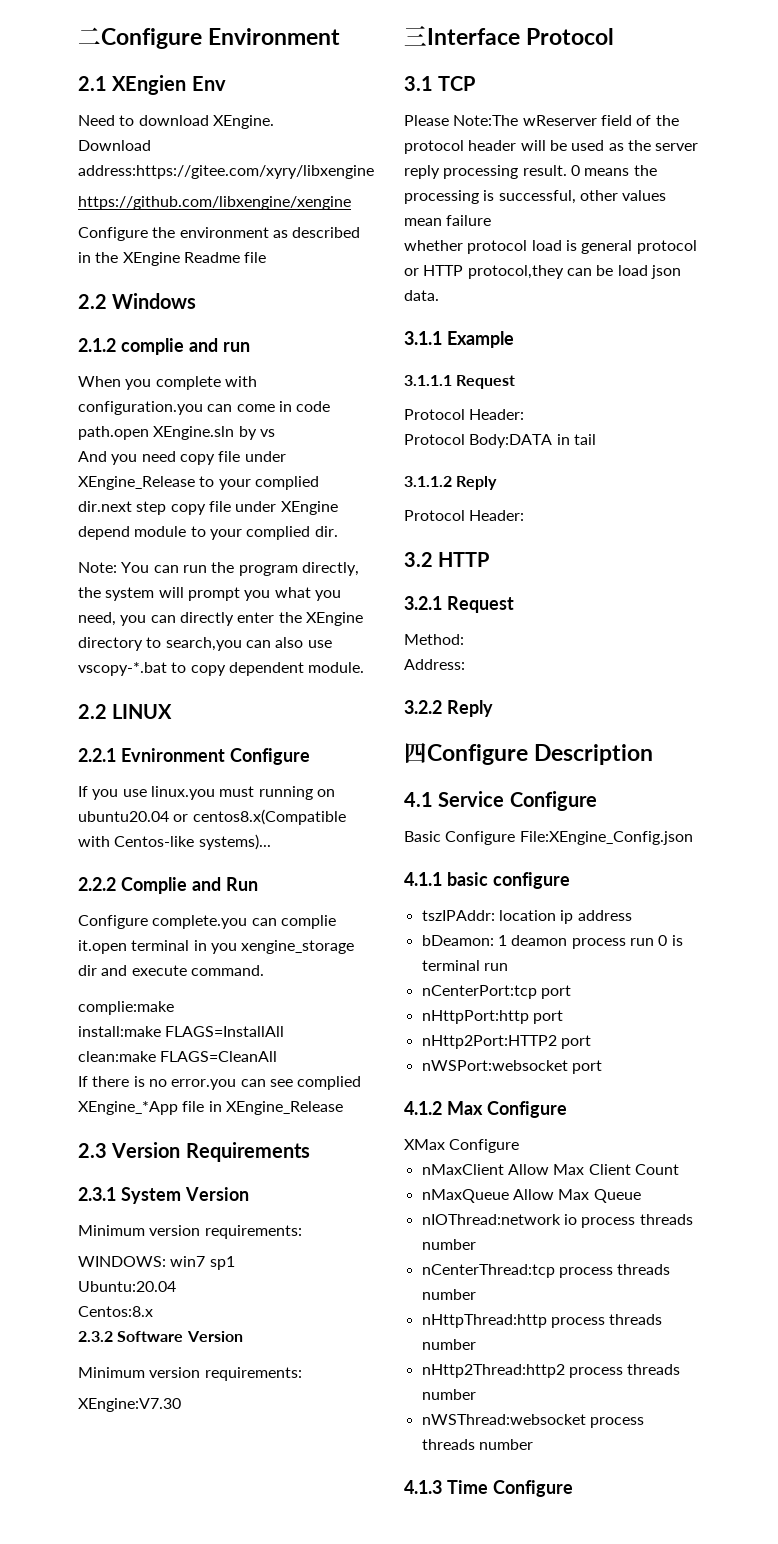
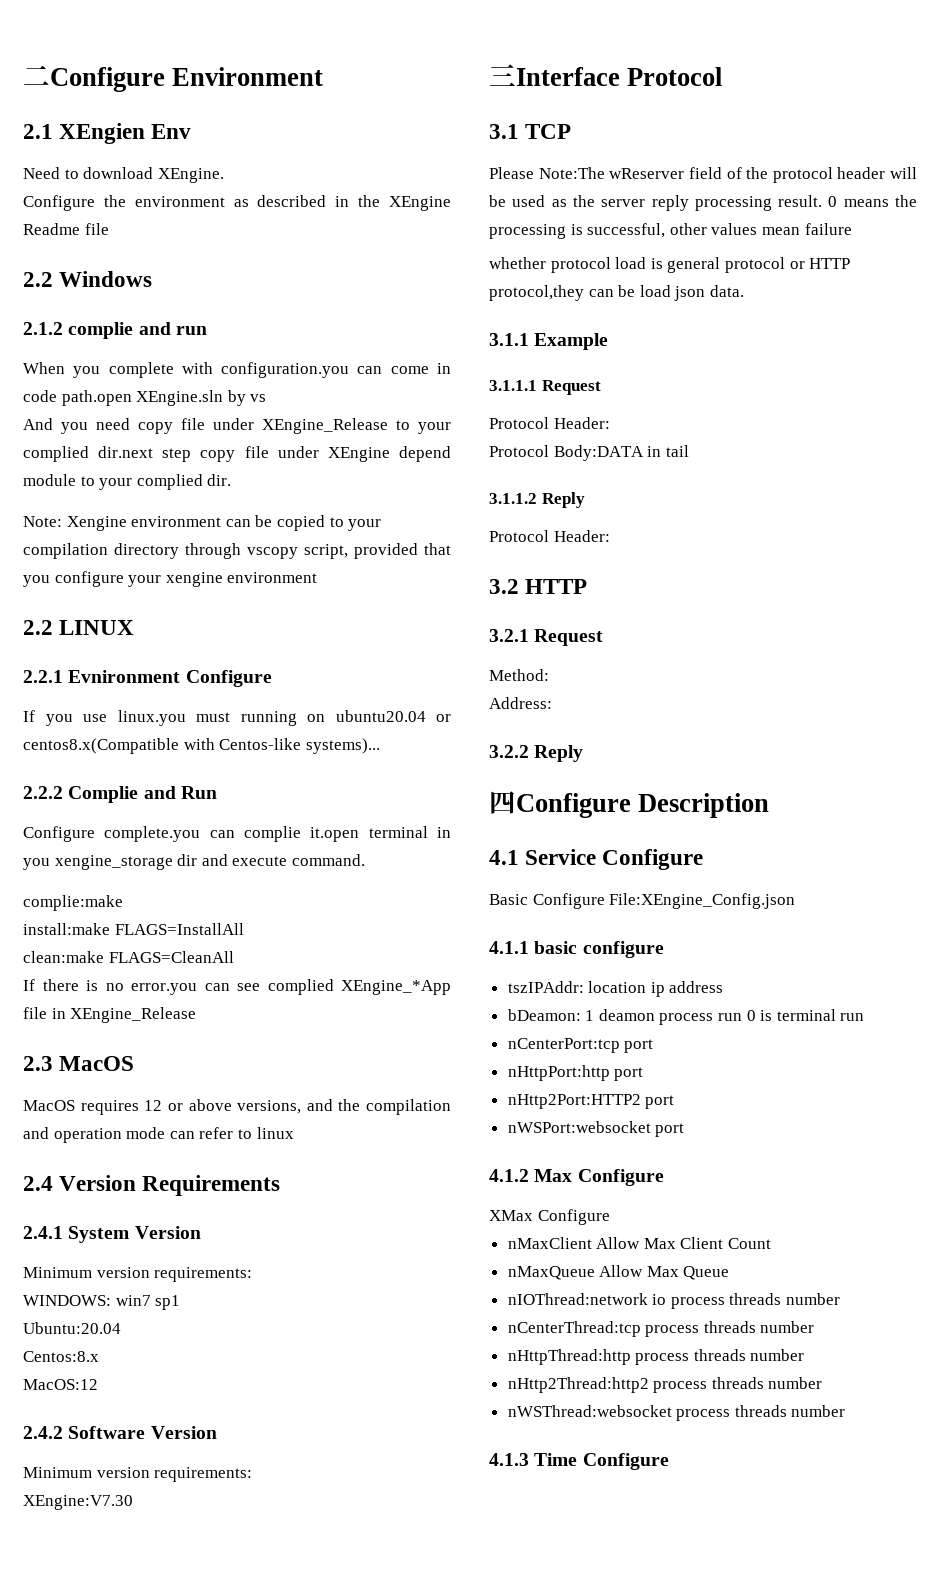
- Download address:https://gitee.com/xyry/libxengine
- https://github.com/libxengine/xengine
- Note: You can run the program directly, the system will prompt you what you need, you can directly enter the XEngine directory to search,you can also use vscopy-*.bat to copy dependent module.
+ Note: Xengine environment can be copied to your compilation directory through vscopy script, provided that you configure your xengine environment
- 2.3 Version Requirements
+ 2.3 MacOS
+ MacOS requires 12 or above versions, and the compilation and operation mode can refer to linux
+ 2.4 Version Requirements
- 2.3.1 System Version
+ 2.4.1 System Version
- 2.3.2 Software Version
+ MacOS:12
+ 2.4.2 Software Version

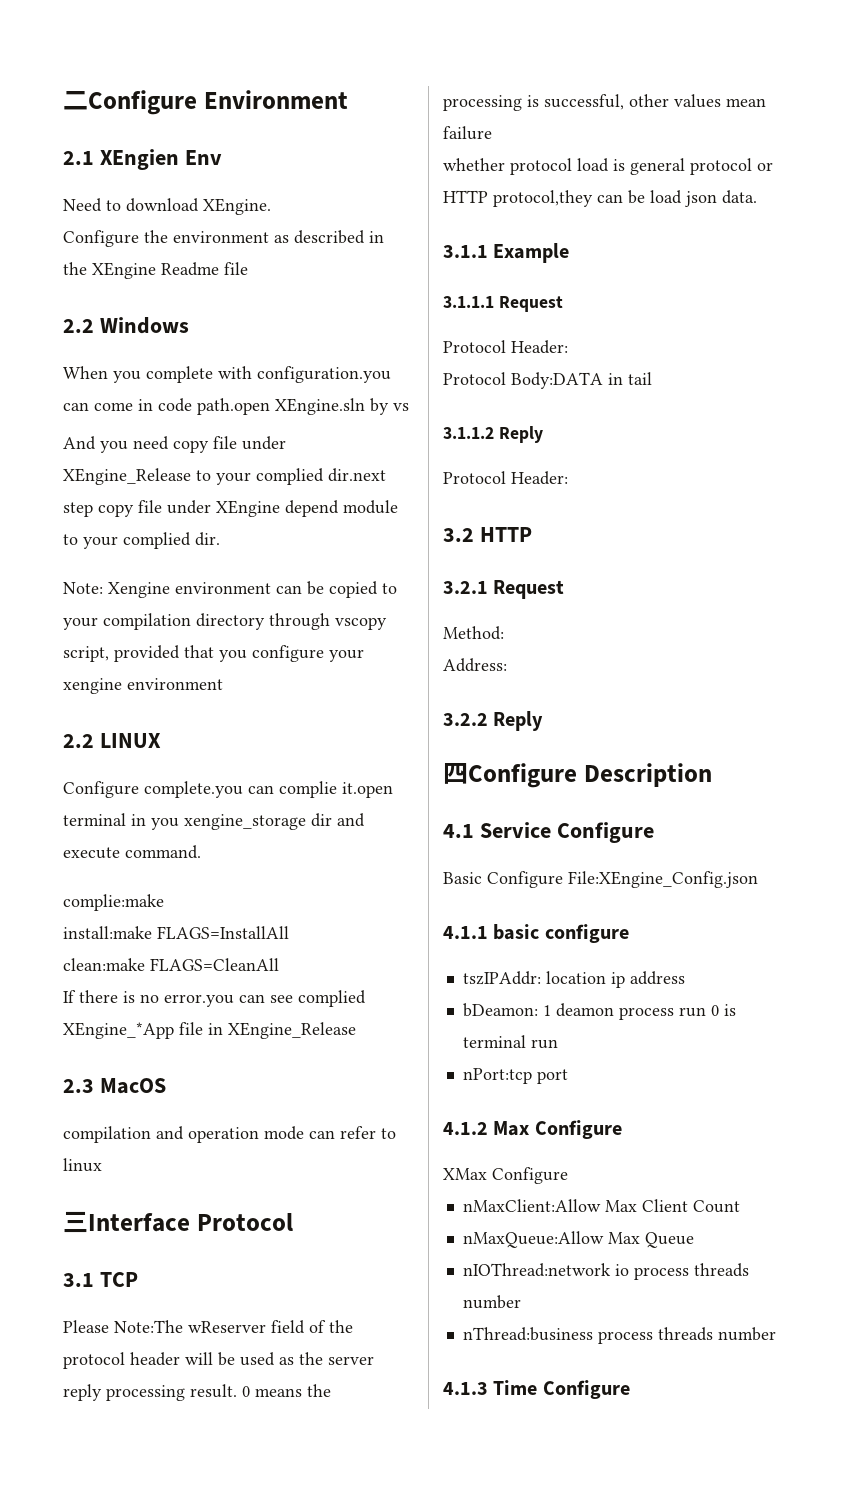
- 2.1.2 complie and run
- 2.2.1 Evnironment Configure
- If you use linux.you must running on ubuntu20.04 or centos8.x(Compatible with Centos-like systems)...
- 2.2.2 Complie and Run
- MacOS requires 12 or above versions, and the compilation and operation mode can refer to linux
+ compilation and operation mode can refer to linux
- 2.4 Version Requirements
- 2.4.1 System Version
- Minimum version requirements:
- WINDOWS: win7 sp1
- Ubuntu:20.04
- Centos:8.x
- MacOS:12
- 2.4.2 Software Version
- Minimum version requirements:
- XEngine:V7.30
- nCenterPort:tcp port
- nHttpPort:http port
- nHttp2Port:HTTP2 port
- nWSPort:websocket port
+ nPort:tcp port
- nMaxClient Allow Max Client Count
+ nMaxClient:Allow Max Client Count
- nMaxQueue Allow Max Queue
+ nMaxQueue:Allow Max Queue
- nCenterThread:tcp process threads number
- nHttpThread:http process threads number
- nHttp2Thread:http2 process threads number
- nWSThread:websocket process threads number
+ nThread:business process threads number

